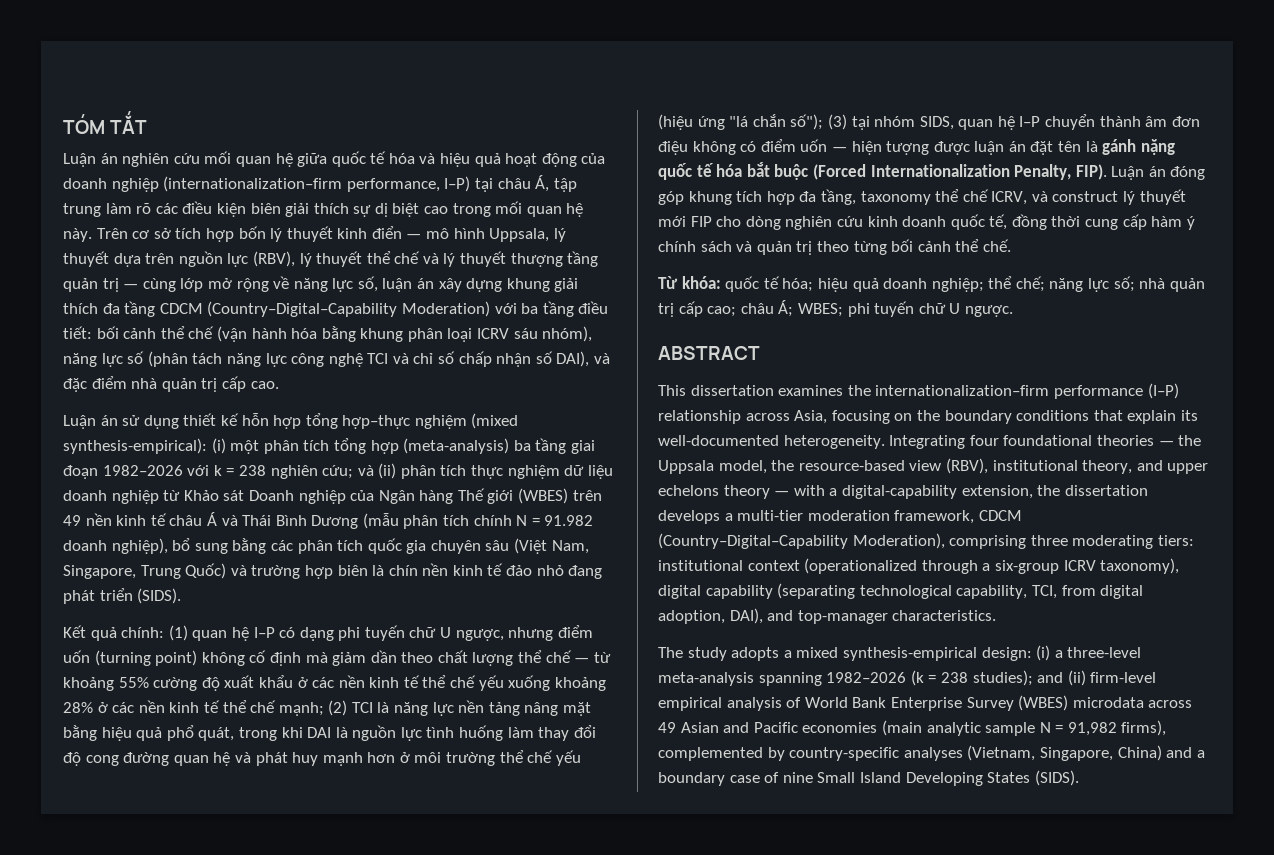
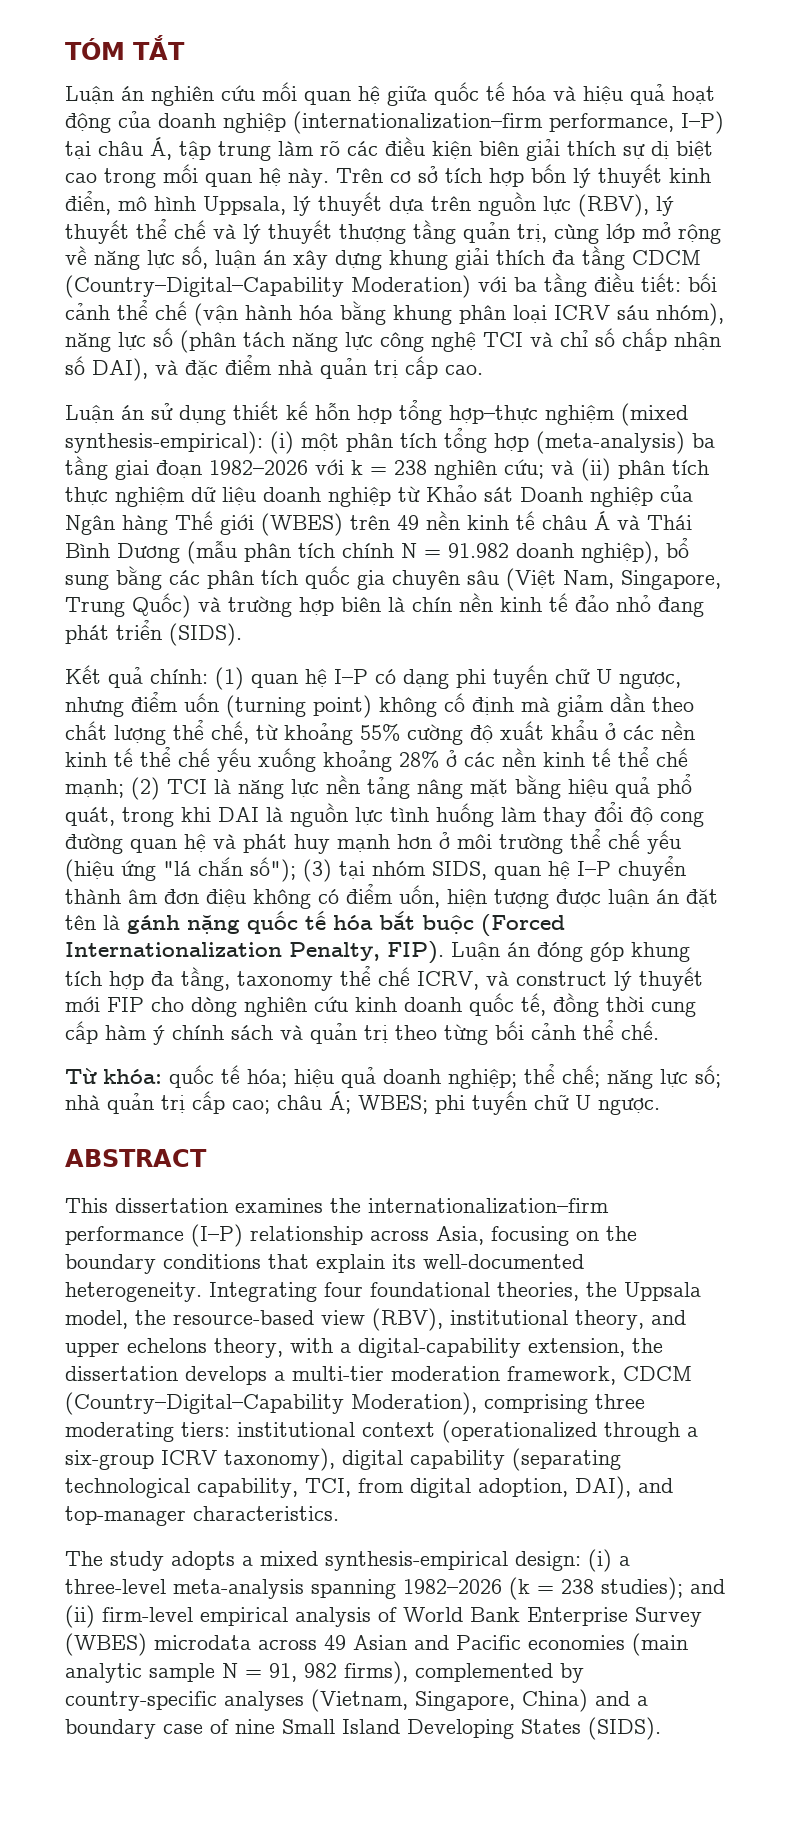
- Trên cơ sở tích hợp bốn lý thuyết kinh điển — mô hình Uppsala, lý thuyết dựa trên nguồn lực (RBV), lý thuyết thể chế và lý thuyết thượng tầng quản trị — cùng lớp mở rộng về năng lực số, luận án xây dựng khung giải thích đa tầng CDCM (Country–Digital–Capability Moderation) với ba tầng điều tiết:
+ Trên cơ sở tích hợp bốn lý thuyết kinh điển, mô hình Uppsala, lý thuyết dựa trên nguồn lực (RBV), lý thuyết thể chế và lý thuyết thượng tầng quản trị, cùng lớp mở rộng về năng lực số, luận án xây dựng khung giải thích đa tầng CDCM (Country–Digital–Capability Moderation) với ba tầng điều tiết:
- (1) quan hệ I–P có dạng phi tuyến chữ U ngược, nhưng điểm uốn (turning point) không cố định mà giảm dần theo chất lượng thể chế — từ khoảng 55% cường độ xuất khẩu ở các nền kinh tế thể chế yếu xuống khoảng 28% ở các nền kinh tế thể chế mạnh;
+ (1) quan hệ I–P có dạng phi tuyến chữ U ngược, nhưng điểm uốn (turning point) không cố định mà giảm dần theo chất lượng thể chế, từ khoảng 55% cường độ xuất khẩu ở các nền kinh tế thể chế yếu xuống khoảng 28% ở các nền kinh tế thể chế mạnh;
- (3) tại nhóm SIDS, quan hệ I–P chuyển thành âm đơn điệu không có điểm uốn — hiện tượng được luận án đặt tên là gánh nặng quốc tế hóa bắt buộc (Forced Internationalization Penalty, FIP).
+ (3) tại nhóm SIDS, quan hệ I–P chuyển thành âm đơn điệu không có điểm uốn, hiện tượng được luận án đặt tên là gánh nặng quốc tế hóa bắt buộc (Forced Internationalization Penalty, FIP).
- Integrating four foundational theories — the Uppsala model, the resource-based view (RBV), institutional theory, and upper echelons theory — with a digital-capability extension, the dissertation develops a multi-tier moderation framework, CDCM (Country–Digital–Capability Moderation), comprising three moderating tiers: institutional context (operationalized through a six-group ICRV taxonomy), digital capability (separating technological capability, TCI, from digital adoption, DAI), and top-manager characteristics.
+ Integrating four foundational theories, the Uppsala model, the resource-based view (RBV), institutional theory, and upper echelons theory, with a digital-capability extension, the dissertation develops a multi-tier moderation framework, CDCM (Country–Digital–Capability Moderation), comprising three moderating tiers: institutional context (operationalized through a six-group ICRV taxonomy), digital capability (separating technological capability, TCI, from digital adoption, DAI), and top-manager characteristics.
- The study adopts a mixed synthesis-empirical design: (i) a three-level meta-analysis spanning 1982–2026 (k = 238 studies); and (ii) firm-level empirical analysis of World Bank Enterprise Survey (WBES) microdata across 49 Asian and Pacific economies (main analytic sample N = 91,982 firms), complemented by country-specific analyses (Vietnam, Singapore, China) and a boundary case of nine Small Island Developing States (SIDS).
+ The study adopts a mixed synthesis-empirical design: (i) a three-level meta-analysis spanning 1982–2026 (k = 238 studies); and (ii) firm-level empirical analysis of World Bank Enterprise Survey (WBES) microdata across 49 Asian and Pacific economies (main analytic sample N = 91, 982 firms), complemented by country-specific analyses (Vietnam, Singapore, China) and a boundary case of nine Small Island Developing States (SIDS).

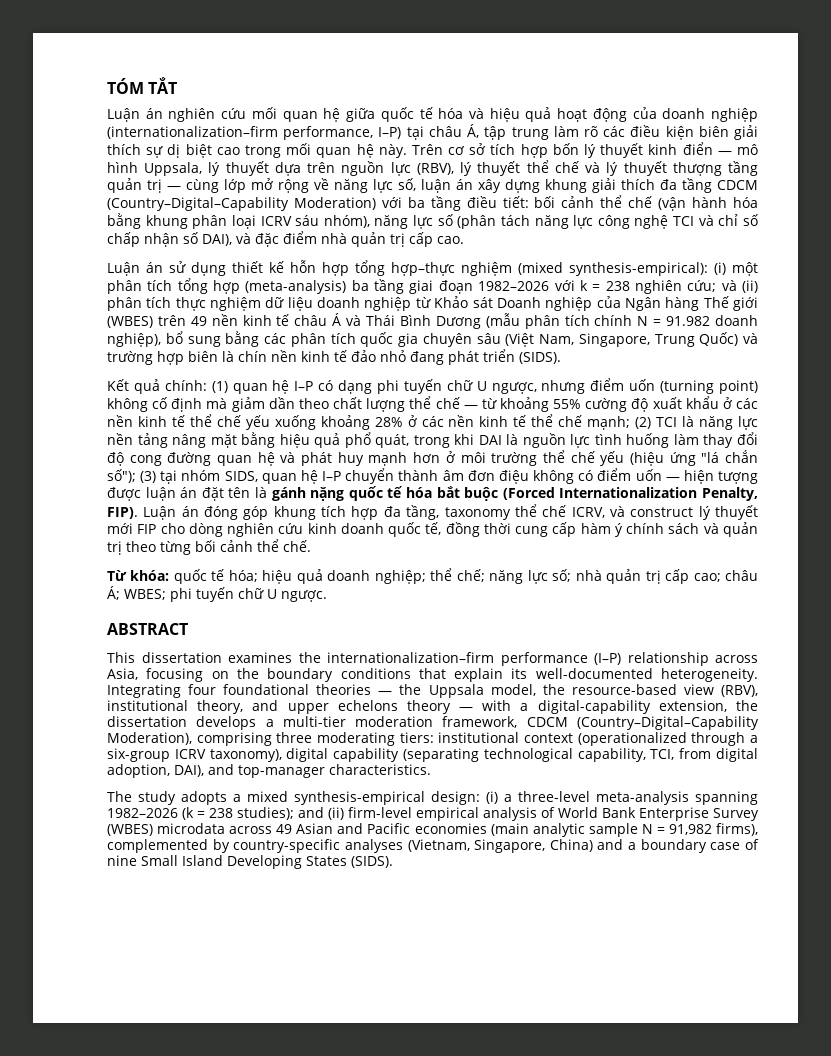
- Trên cơ sở tích hợp bốn lý thuyết kinh điển, mô hình Uppsala, lý thuyết dựa trên nguồn lực (RBV), lý thuyết thể chế và lý thuyết thượng tầng quản trị, cùng lớp mở rộng về năng lực số, luận án xây dựng khung giải thích đa tầng CDCM (Country–Digital–Capability Moderation) với ba tầng điều tiết:
+ Trên cơ sở tích hợp bốn lý thuyết kinh điển — mô hình Uppsala, lý thuyết dựa trên nguồn lực (RBV), lý thuyết thể chế và lý thuyết thượng tầng quản trị — cùng lớp mở rộng về năng lực số, luận án xây dựng khung giải thích đa tầng CDCM (Country–Digital–Capability Moderation) với ba tầng điều tiết:
- (1) quan hệ I–P có dạng phi tuyến chữ U ngược, nhưng điểm uốn (turning point) không cố định mà giảm dần theo chất lượng thể chế, từ khoảng 55% cường độ xuất khẩu ở các nền kinh tế thể chế yếu xuống khoảng 28% ở các nền kinh tế thể chế mạnh;
+ (1) quan hệ I–P có dạng phi tuyến chữ U ngược, nhưng điểm uốn (turning point) không cố định mà giảm dần theo chất lượng thể chế — từ khoảng 55% cường độ xuất khẩu ở các nền kinh tế thể chế yếu xuống khoảng 28% ở các nền kinh tế thể chế mạnh;
- (3) tại nhóm SIDS, quan hệ I–P chuyển thành âm đơn điệu không có điểm uốn, hiện tượng được luận án đặt tên là gánh nặng quốc tế hóa bắt buộc (Forced Internationalization Penalty, FIP).
+ (3) tại nhóm SIDS, quan hệ I–P chuyển thành âm đơn điệu không có điểm uốn — hiện tượng được luận án đặt tên là gánh nặng quốc tế hóa bắt buộc (Forced Internationalization Penalty, FIP).
- Integrating four foundational theories, the Uppsala model, the resource-based view (RBV), institutional theory, and upper echelons theory, with a digital-capability extension, the dissertation develops a multi-tier moderation framework, CDCM (Country–Digital–Capability Moderation), comprising three moderating tiers: institutional context (operationalized through a six-group ICRV taxonomy), digital capability (separating technological capability, TCI, from digital adoption, DAI), and top-manager characteristics.
+ Integrating four foundational theories — the Uppsala model, the resource-based view (RBV), institutional theory, and upper echelons theory — with a digital-capability extension, the dissertation develops a multi-tier moderation framework, CDCM (Country–Digital–Capability Moderation), comprising three moderating tiers: institutional context (operationalized through a six-group ICRV taxonomy), digital capability (separating technological capability, TCI, from digital adoption, DAI), and top-manager characteristics.
- The study adopts a mixed synthesis-empirical design: (i) a three-level meta-analysis spanning 1982–2026 (k = 238 studies); and (ii) firm-level empirical analysis of World Bank Enterprise Survey (WBES) microdata across 49 Asian and Pacific economies (main analytic sample N = 91, 982 firms), complemented by country-specific analyses (Vietnam, Singapore, China) and a boundary case of nine Small Island Developing States (SIDS).
+ The study adopts a mixed synthesis-empirical design: (i) a three-level meta-analysis spanning 1982–2026 (k = 238 studies); and (ii) firm-level empirical analysis of World Bank Enterprise Survey (WBES) microdata across 49 Asian and Pacific economies (main analytic sample N = 91,982 firms), complemented by country-specific analyses (Vietnam, Singapore, China) and a boundary case of nine Small Island Developing States (SIDS).

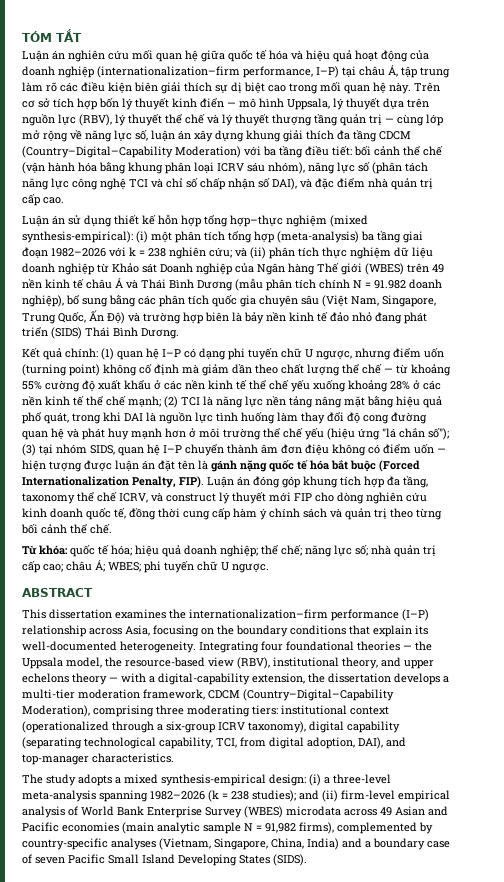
- và (ii) phân tích thực nghiệm dữ liệu doanh nghiệp từ Khảo sát Doanh nghiệp của Ngân hàng Thế giới (WBES) trên 49 nền kinh tế châu Á và Thái Bình Dương (mẫu phân tích chính N = 91.982 doanh nghiệp), bổ sung bằng các phân tích quốc gia chuyên sâu (Việt Nam, Singapore, Trung Quốc) và trường hợp biên là chín nền kinh tế đảo nhỏ đang phát triển (SIDS).
+ và (ii) phân tích thực nghiệm dữ liệu doanh nghiệp từ Khảo sát Doanh nghiệp của Ngân hàng Thế giới (WBES) trên 49 nền kinh tế châu Á và Thái Bình Dương (mẫu phân tích chính N = 91.982 doanh nghiệp), bổ sung bằng các phân tích quốc gia chuyên sâu (Việt Nam, Singapore, Trung Quốc, Ấn Độ) và trường hợp biên là bảy nền kinh tế đảo nhỏ đang phát triển (SIDS) Thái Bình Dương.
- The study adopts a mixed synthesis-empirical design: (i) a three-level meta-analysis spanning 1982–2026 (k = 238 studies); and (ii) firm-level empirical analysis of World Bank Enterprise Survey (WBES) microdata across 49 Asian and Pacific economies (main analytic sample N = 91,982 firms), complemented by country-specific analyses (Vietnam, Singapore, China) and a boundary case of nine Small Island Developing States (SIDS).
+ The study adopts a mixed synthesis-empirical design: (i) a three-level meta-analysis spanning 1982–2026 (k = 238 studies); and (ii) firm-level empirical analysis of World Bank Enterprise Survey (WBES) microdata across 49 Asian and Pacific economies (main analytic sample N = 91,982 firms), complemented by country-specific analyses (Vietnam, Singapore, China, India) and a boundary case of seven Pacific Small Island Developing States (SIDS).

